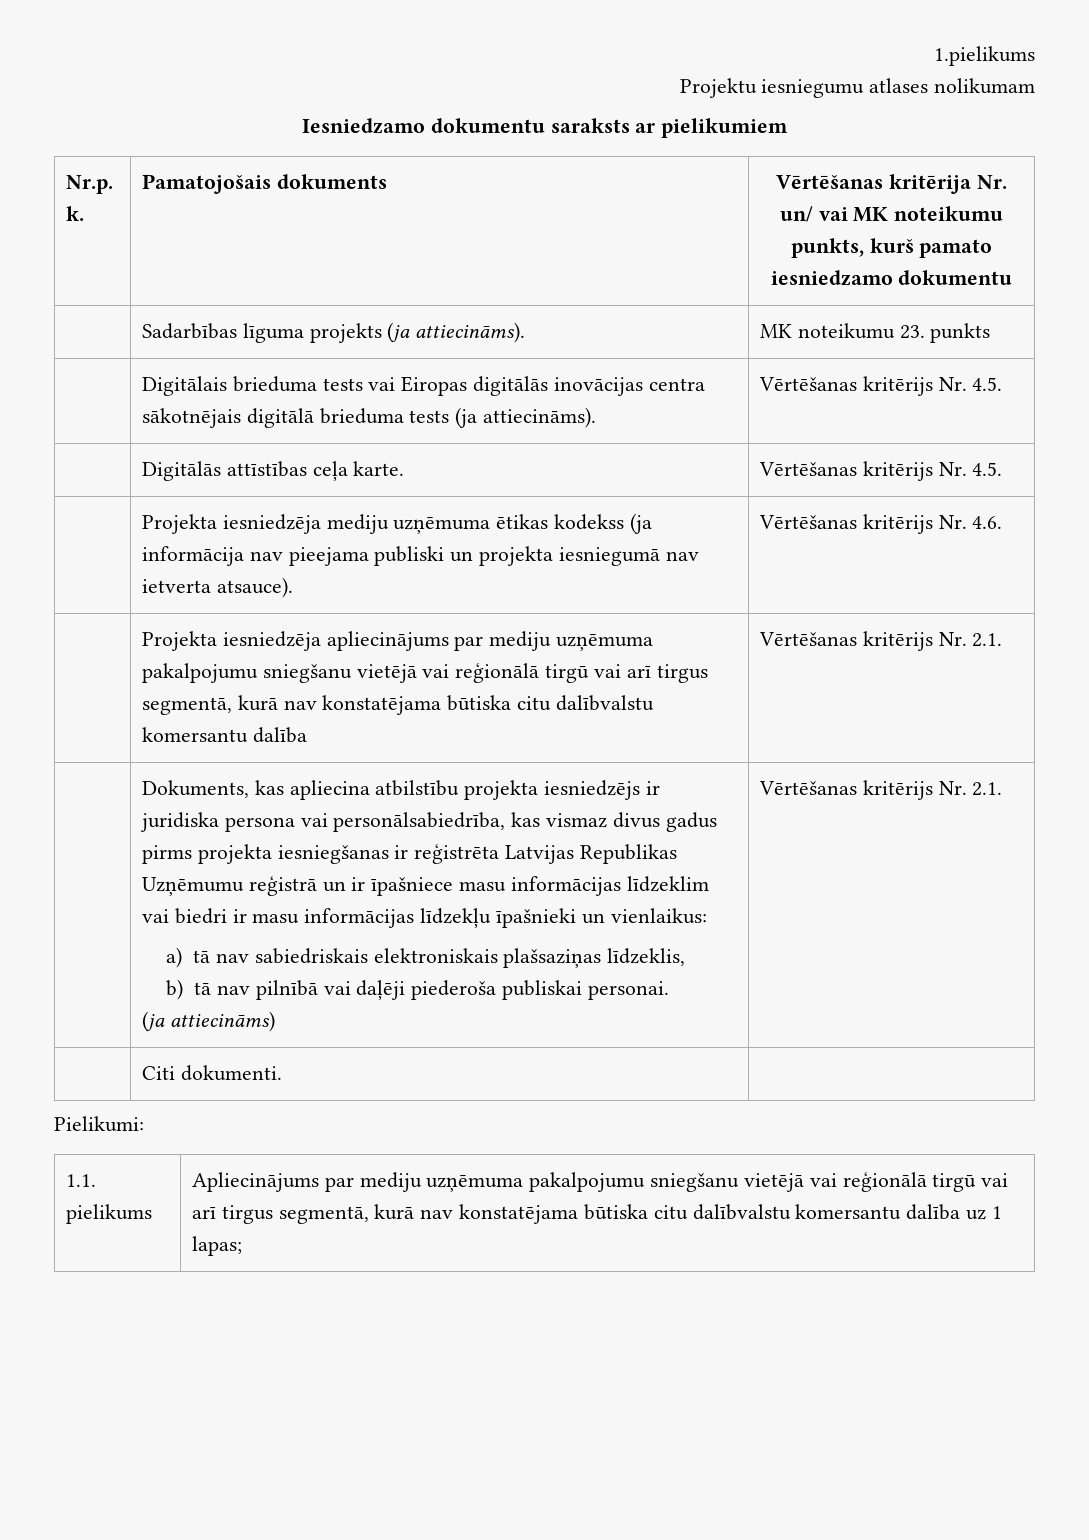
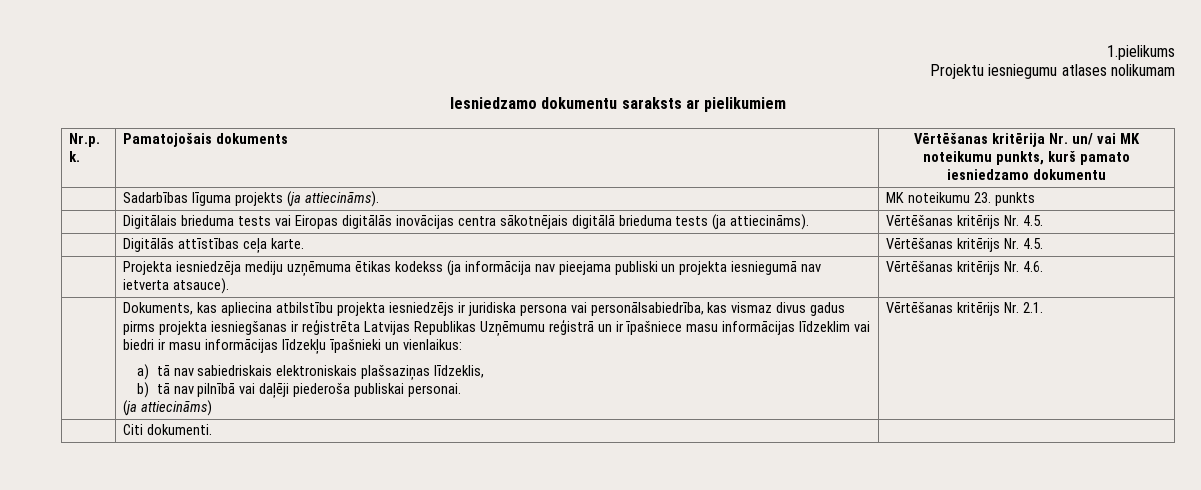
- | Projekta iesniedzēja apliecinājums par mediju uzņēmuma pakalpojumu sniegšanu vietējā vai reģionālā tirgū vai arī tirgus segmentā, kurā nav konstatējama būtiska citu dalībvalstu komersantu dalība | Vērtēšanas kritērijs Nr. 2.1.
- Pielikumi:
- 1.1. pielikums | Apliecinājums par mediju uzņēmuma pakalpojumu sniegšanu vietējā vai reģionālā tirgū vai arī tirgus segmentā, kurā nav konstatējama būtiska citu dalībvalstu komersantu dalība uz 1 lapas;

